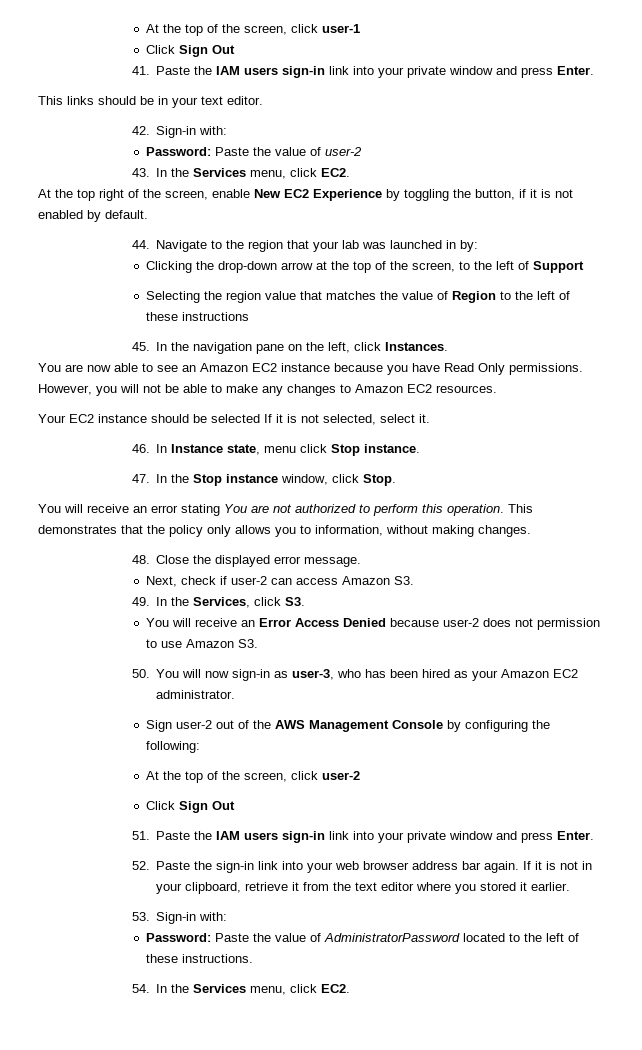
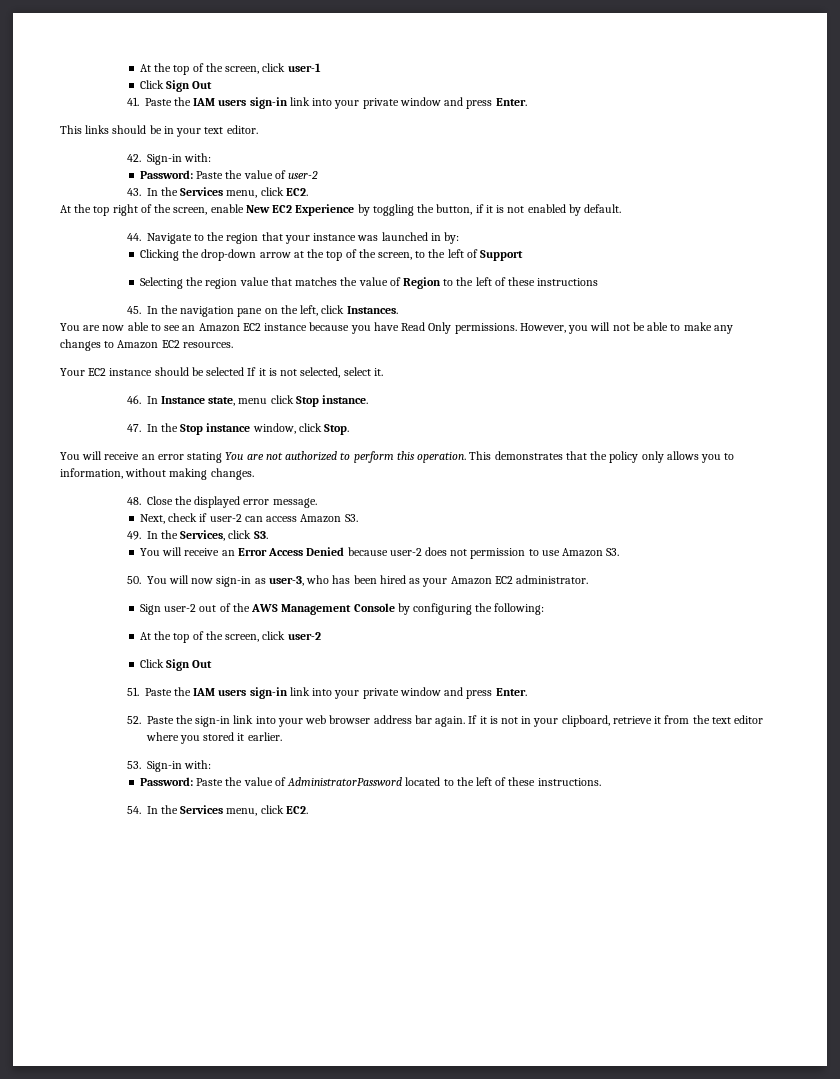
- 44. Navigate to the region that your lab was launched in by:
+ 44. Navigate to the region that your instance was launched in by:

